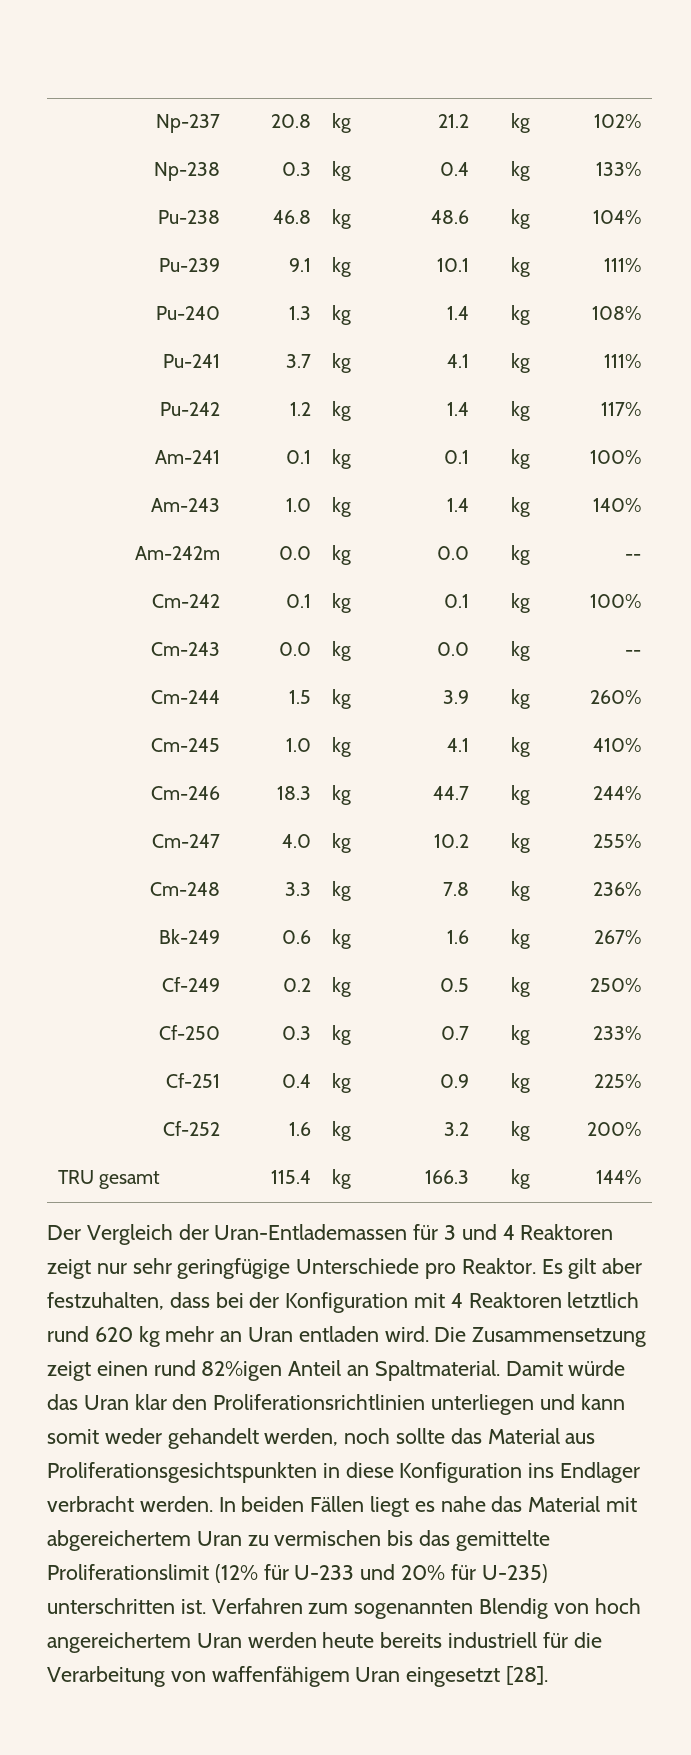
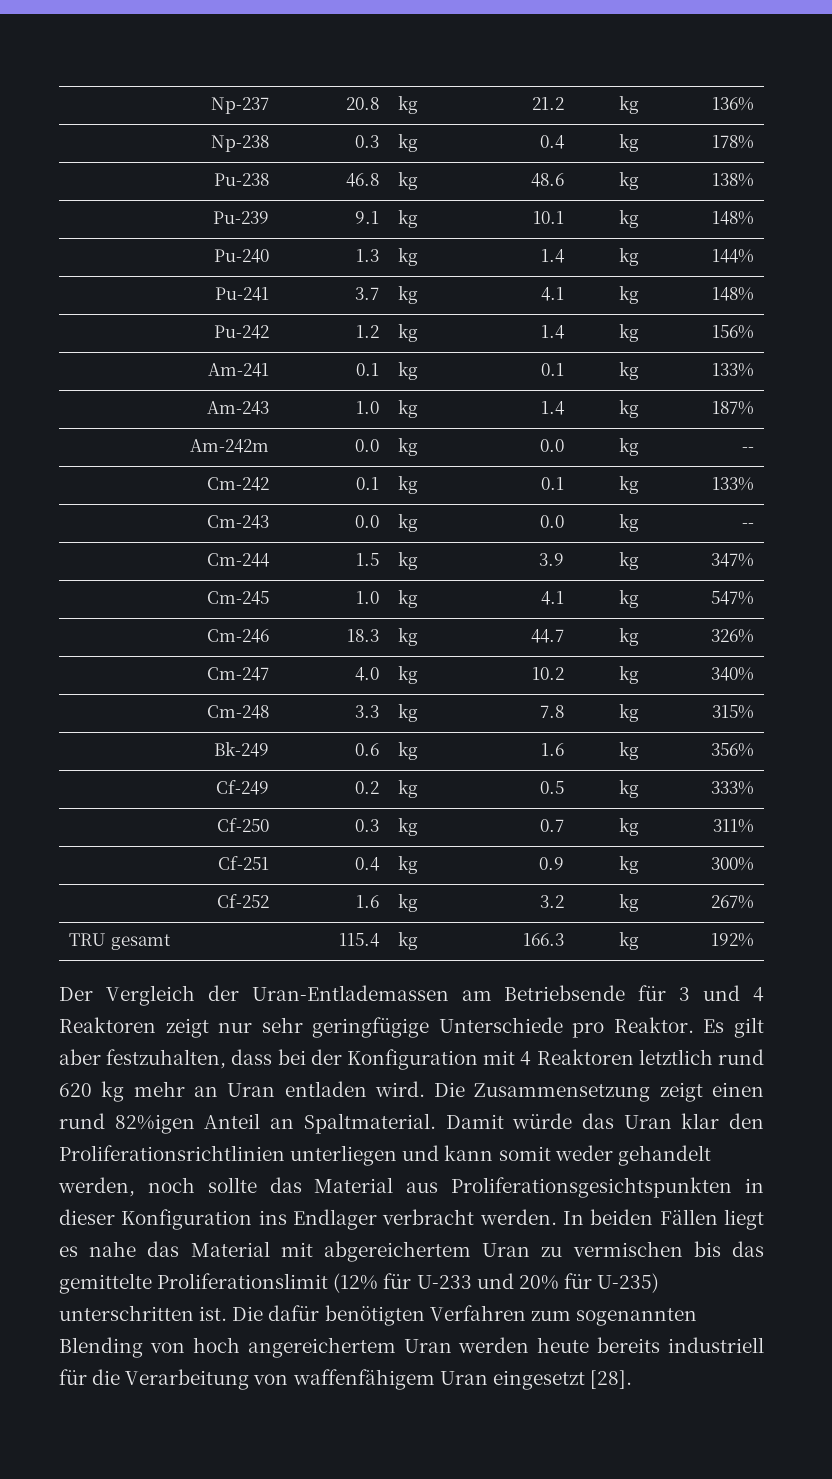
- Np-237 | 20.8 | kg | 21.2 | kg | 102%
+ Np-237 | 20.8 | kg | 21.2 | kg | 136%
- Np-238 | 0.3 | kg | 0.4 | kg | 133%
+ Np-238 | 0.3 | kg | 0.4 | kg | 178%
- Pu-238 | 46.8 | kg | 48.6 | kg | 104%
+ Pu-238 | 46.8 | kg | 48.6 | kg | 138%
- Pu-239 | 9.1 | kg | 10.1 | kg | 111%
+ Pu-239 | 9.1 | kg | 10.1 | kg | 148%
- Pu-240 | 1.3 | kg | 1.4 | kg | 108%
+ Pu-240 | 1.3 | kg | 1.4 | kg | 144%
- Pu-241 | 3.7 | kg | 4.1 | kg | 111%
+ Pu-241 | 3.7 | kg | 4.1 | kg | 148%
- Pu-242 | 1.2 | kg | 1.4 | kg | 117%
+ Pu-242 | 1.2 | kg | 1.4 | kg | 156%
- Am-241 | 0.1 | kg | 0.1 | kg | 100%
+ Am-241 | 0.1 | kg | 0.1 | kg | 133%
- Am-243 | 1.0 | kg | 1.4 | kg | 140%
+ Am-243 | 1.0 | kg | 1.4 | kg | 187%
- Cm-242 | 0.1 | kg | 0.1 | kg | 100%
+ Cm-242 | 0.1 | kg | 0.1 | kg | 133%
- Cm-244 | 1.5 | kg | 3.9 | kg | 260%
+ Cm-244 | 1.5 | kg | 3.9 | kg | 347%
- Cm-245 | 1.0 | kg | 4.1 | kg | 410%
+ Cm-245 | 1.0 | kg | 4.1 | kg | 547%
- Cm-246 | 18.3 | kg | 44.7 | kg | 244%
+ Cm-246 | 18.3 | kg | 44.7 | kg | 326%
- Cm-247 | 4.0 | kg | 10.2 | kg | 255%
+ Cm-247 | 4.0 | kg | 10.2 | kg | 340%
- Cm-248 | 3.3 | kg | 7.8 | kg | 236%
+ Cm-248 | 3.3 | kg | 7.8 | kg | 315%
- Bk-249 | 0.6 | kg | 1.6 | kg | 267%
+ Bk-249 | 0.6 | kg | 1.6 | kg | 356%
- Cf-249 | 0.2 | kg | 0.5 | kg | 250%
+ Cf-249 | 0.2 | kg | 0.5 | kg | 333%
- Cf-250 | 0.3 | kg | 0.7 | kg | 233%
+ Cf-250 | 0.3 | kg | 0.7 | kg | 311%
- Cf-251 | 0.4 | kg | 0.9 | kg | 225%
+ Cf-251 | 0.4 | kg | 0.9 | kg | 300%
- Cf-252 | 1.6 | kg | 3.2 | kg | 200%
+ Cf-252 | 1.6 | kg | 3.2 | kg | 267%
- TRU gesamt | 115.4 | kg | 166.3 | kg | 144%
+ TRU gesamt | 115.4 | kg | 166.3 | kg | 192%
- Der Vergleich der Uran-Entlademassen für 3 und 4 Reaktoren zeigt nur sehr geringfügige Unterschiede pro Reaktor.
+ Der Vergleich der Uran-Entlademassen am Betriebsende für 3 und 4 Reaktoren zeigt nur sehr geringfügige Unterschiede pro Reaktor.
- Damit würde das Uran klar den Proliferationsrichtlinien unterliegen und kann somit weder gehandelt werden, noch sollte das Material aus Proliferationsgesichtspunkten in diese Konfiguration ins Endlager verbracht werden.
+ Damit würde das Uran klar den Proliferationsrichtlinien unterliegen und kann somit weder gehandelt werden, noch sollte das Material aus Proliferationsgesichtspunkten in dieser Konfiguration ins Endlager verbracht werden.
- Verfahren zum sogenannten Blendig von hoch angereichertem Uran werden heute bereits industriell für die Verarbeitung von waffenfähigem Uran eingesetzt [28].
+ Die dafür benötigten Verfahren zum sogenannten Blending von hoch angereichertem Uran werden heute bereits industriell für die Verarbeitung von waffenfähigem Uran eingesetzt [28].

